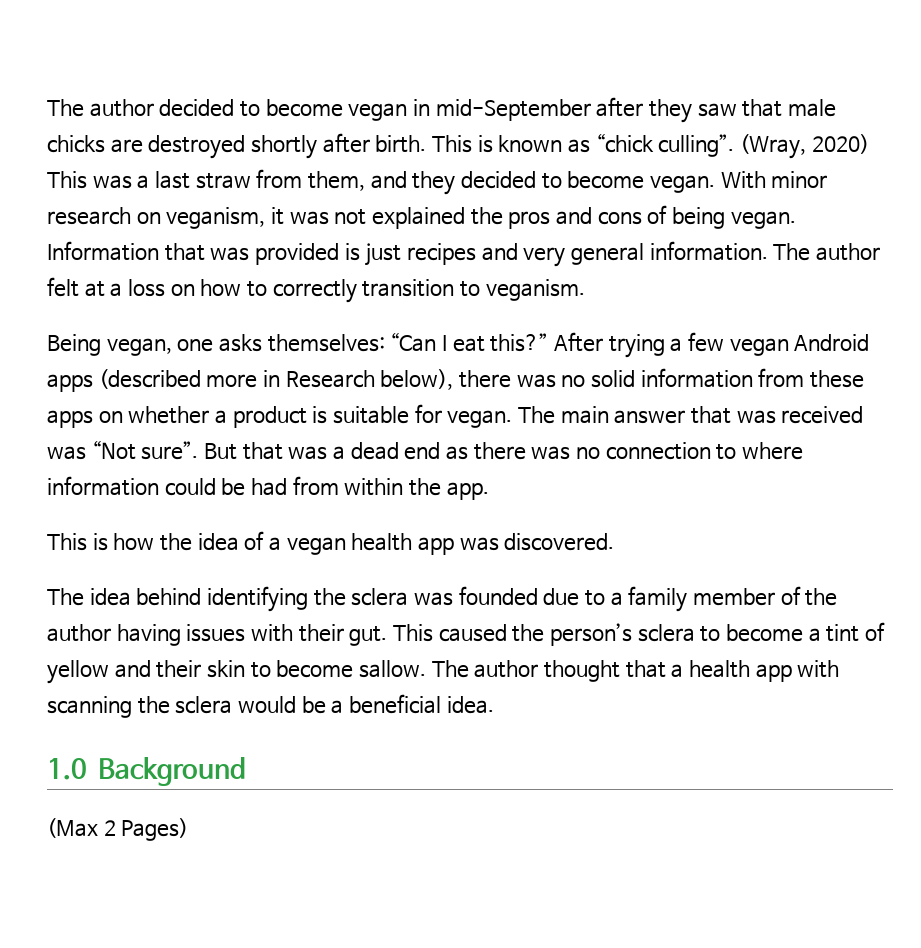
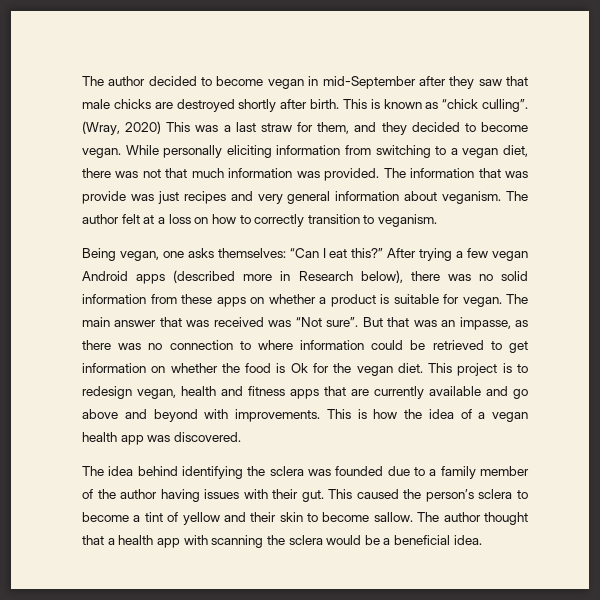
- (Wray, 2020) This was a last straw from them, and they decided to become vegan.
+ (Wray, 2020) This was a last straw for them, and they decided to become vegan.
- With minor research on veganism, it was not explained the pros and cons of being vegan. Information that was provided is just recipes and very general information.
+ While personally eliciting information from switching to a vegan diet, there was not that much information was provided. The information that was provide was just recipes and very general information about veganism.
- But that was a dead end as there was no connection to where information could be had from within the app.
- This is how the idea of a vegan health app was discovered.
+ But that was an impasse, as there was no connection to where information could be retrieved to get information on whether the food is Ok for the vegan diet. This project is to redesign vegan, health and fitness apps that are currently available and go above and beyond with improvements. This is how the idea of a vegan health app was discovered.
- 1.0 Background
- (Max 2 Pages)

